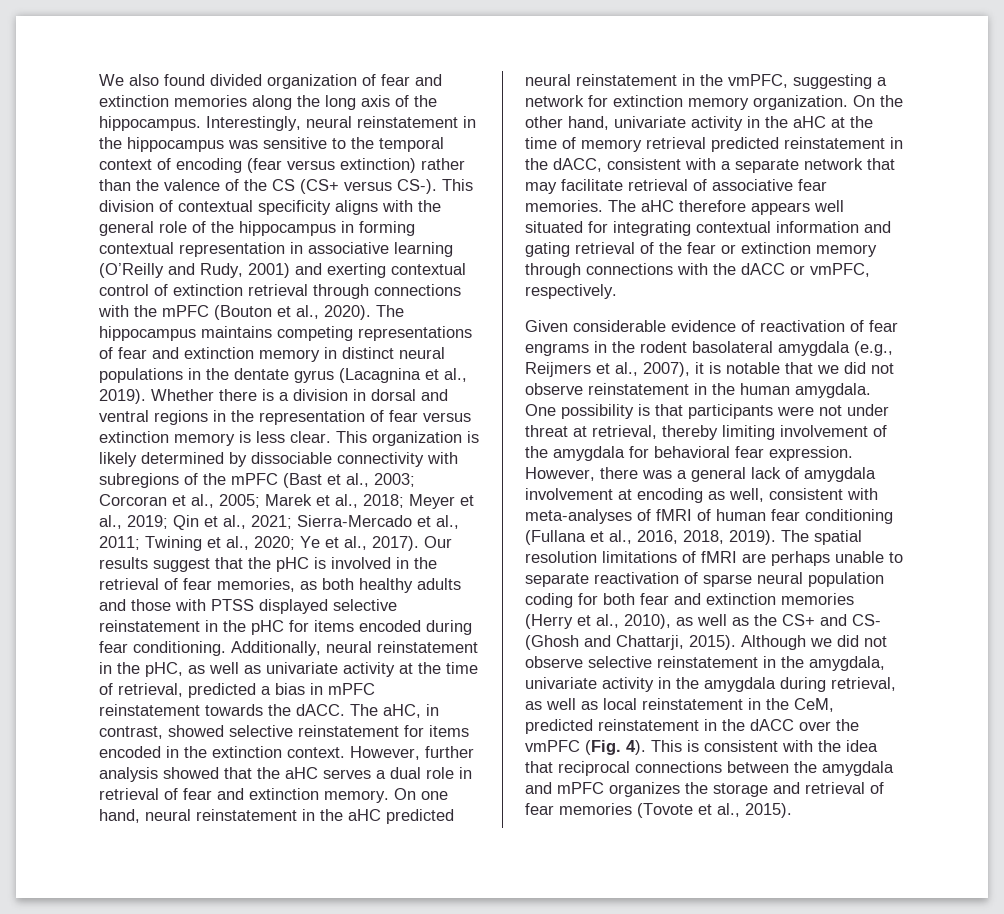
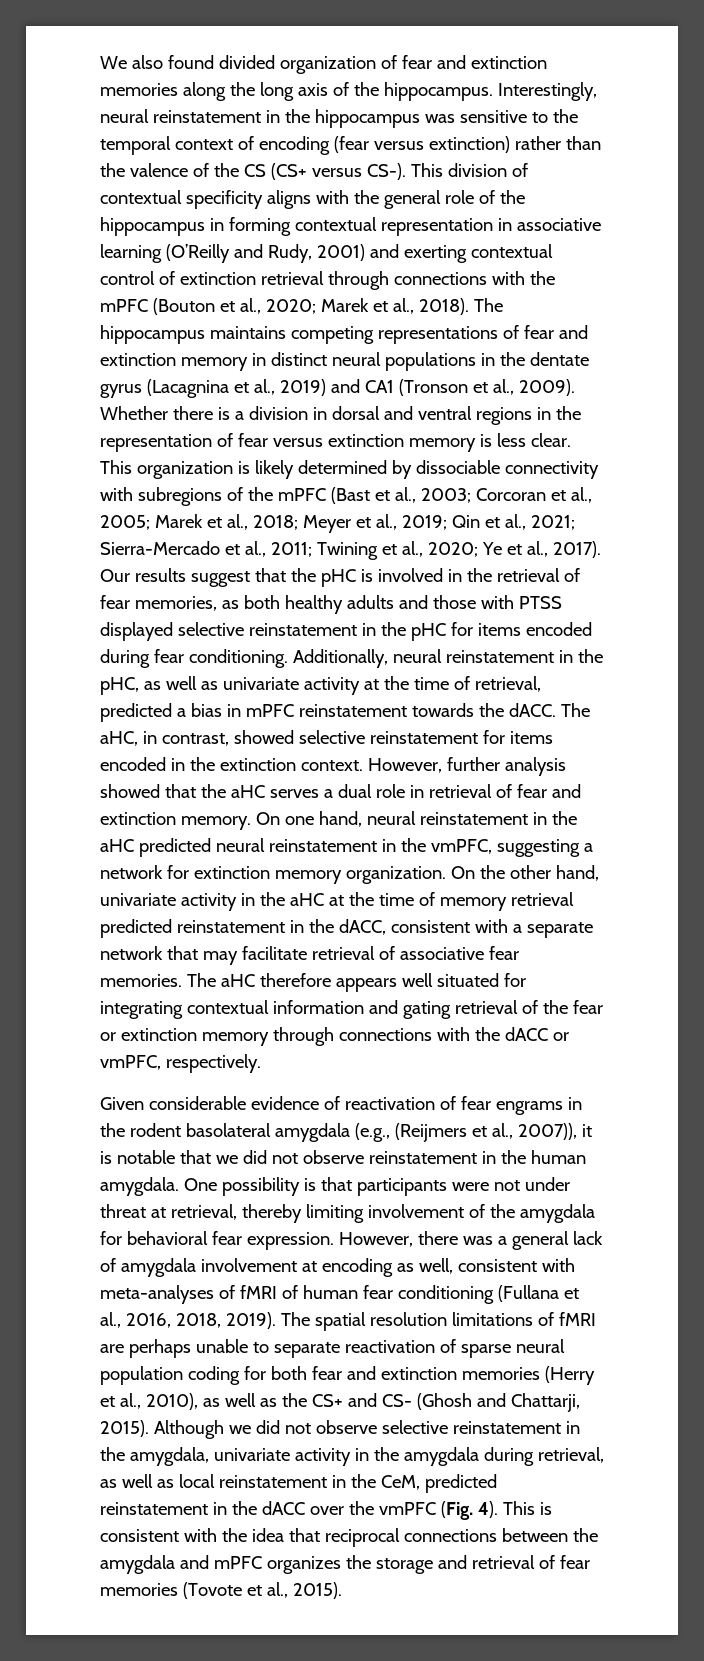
- This division of contextual specificity aligns with the general role of the hippocampus in forming contextual representation in associative learning (O’Reilly and Rudy, 2001) and exerting contextual control of extinction retrieval through connections with the mPFC (Bouton et al., 2020).
+ This division of contextual specificity aligns with the general role of the hippocampus in forming contextual representation in associative learning (O’Reilly and Rudy, 2001) and exerting contextual control of extinction retrieval through connections with the mPFC (Bouton et al., 2020; Marek et al., 2018).
- The hippocampus maintains competing representations of fear and extinction memory in distinct neural populations in the dentate gyrus (Lacagnina et al., 2019).
+ The hippocampus maintains competing representations of fear and extinction memory in distinct neural populations in the dentate gyrus (Lacagnina et al., 2019) and CA1 (Tronson et al., 2009).
- Given considerable evidence of reactivation of fear engrams in the rodent basolateral amygdala (e.g., Reijmers et al., 2007), it is notable that we did not observe reinstatement in the human amygdala.
+ Given considerable evidence of reactivation of fear engrams in the rodent basolateral amygdala (e.g., (Reijmers et al., 2007)), it is notable that we did not observe reinstatement in the human amygdala.

